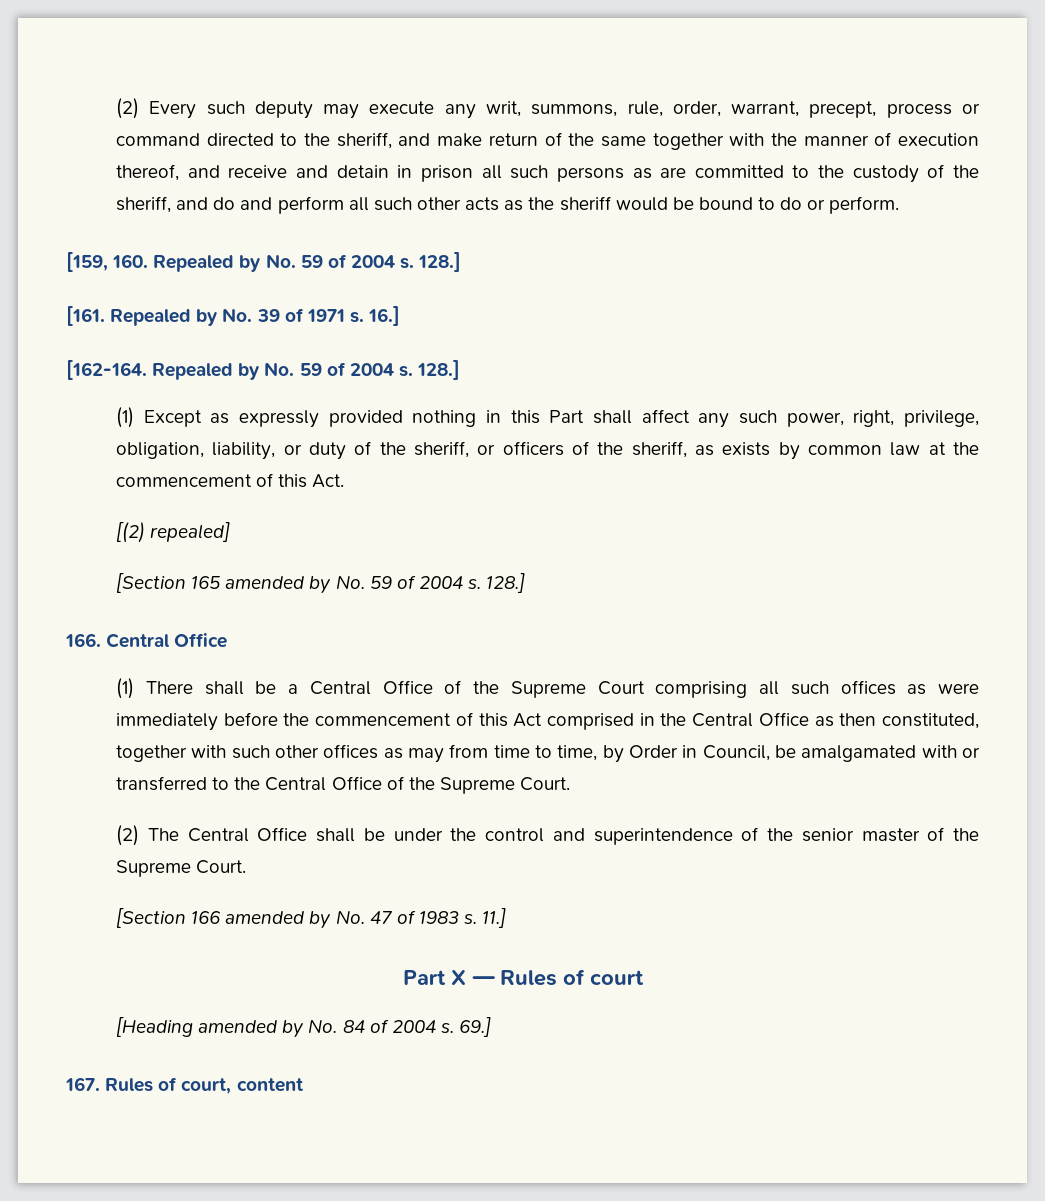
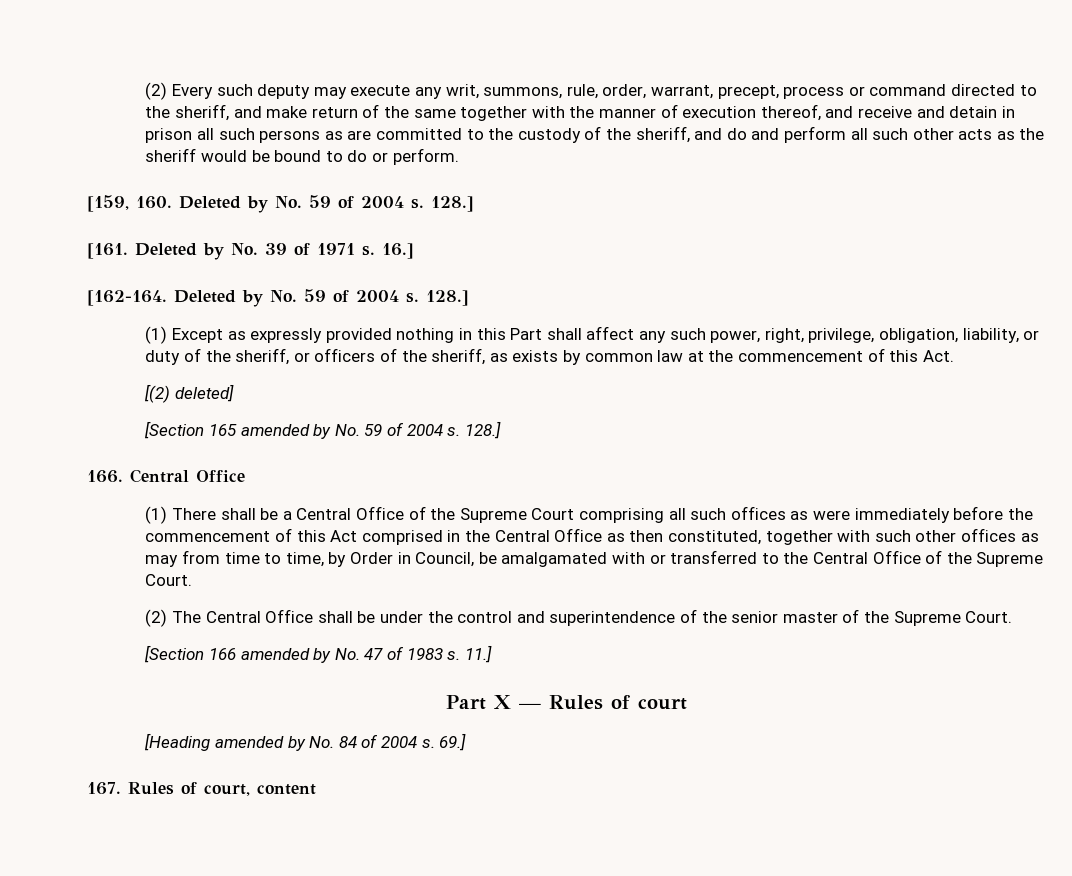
- [159, 160. Repealed by No. 59 of 2004 s.
+ [159, 160. Deleted by No. 59 of 2004 s.
- [161. Repealed by No. 39 of 1971 s.
+ [161. Deleted by No. 39 of 1971 s.
- [162-164. Repealed by No. 59 of 2004 s.
+ [162-164. Deleted by No. 59 of 2004 s.
- [(2) repealed]
+ [(2) deleted]

